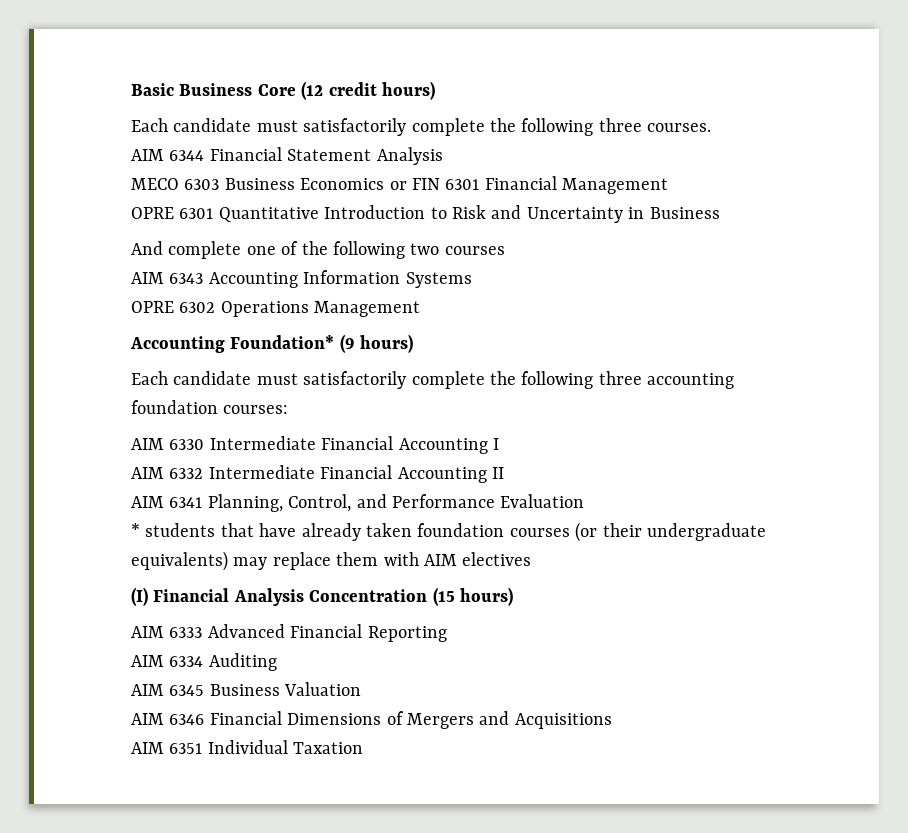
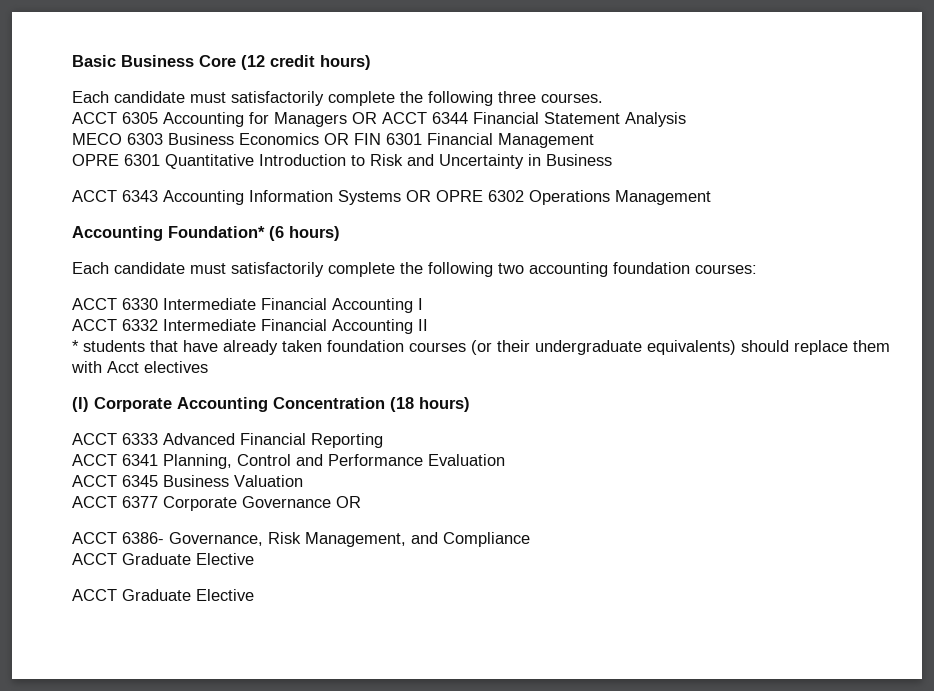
- AIM 6344 Financial Statement Analysis
+ ACCT 6305 Accounting for Managers OR ACCT 6344 Financial Statement Analysis
- MECO 6303 Business Economics or FIN 6301 Financial Management
+ MECO 6303 Business Economics OR FIN 6301 Financial Management
- And complete one of the following two courses
- AIM 6343 Accounting Information Systems
- OPRE 6302 Operations Management
+ ACCT 6343 Accounting Information Systems OR OPRE 6302 Operations Management
- Accounting Foundation* (9 hours)
- Each candidate must satisfactorily complete the following three accounting foundation courses:
+ Accounting Foundation* (6 hours)
+ Each candidate must satisfactorily complete the following two accounting foundation courses:
- AIM 6330 Intermediate Financial Accounting I
+ ACCT 6330 Intermediate Financial Accounting I
- AIM 6332 Intermediate Financial Accounting II
+ ACCT 6332 Intermediate Financial Accounting II
- AIM 6341 Planning, Control, and Performance Evaluation
- * students that have already taken foundation courses (or their undergraduate equivalents) may replace them with AIM electives
+ * students that have already taken foundation courses (or their undergraduate equivalents) should replace them with Acct electives
- (I) Financial Analysis Concentration (15 hours)
- AIM 6333 Advanced Financial Reporting
+ (I) Corporate Accounting Concentration (18 hours)
+ ACCT 6333 Advanced Financial Reporting
- AIM 6334 Auditing
- AIM 6345 Business Valuation
- AIM 6346 Financial Dimensions of Mergers and Acquisitions
- AIM 6351 Individual Taxation
+ ACCT 6341 Planning, Control and Performance Evaluation
+ ACCT 6345 Business Valuation
+ ACCT 6377 Corporate Governance OR
+ ACCT 6386- Governance, Risk Management, and Compliance
+ ACCT Graduate Elective
+ ACCT Graduate Elective

